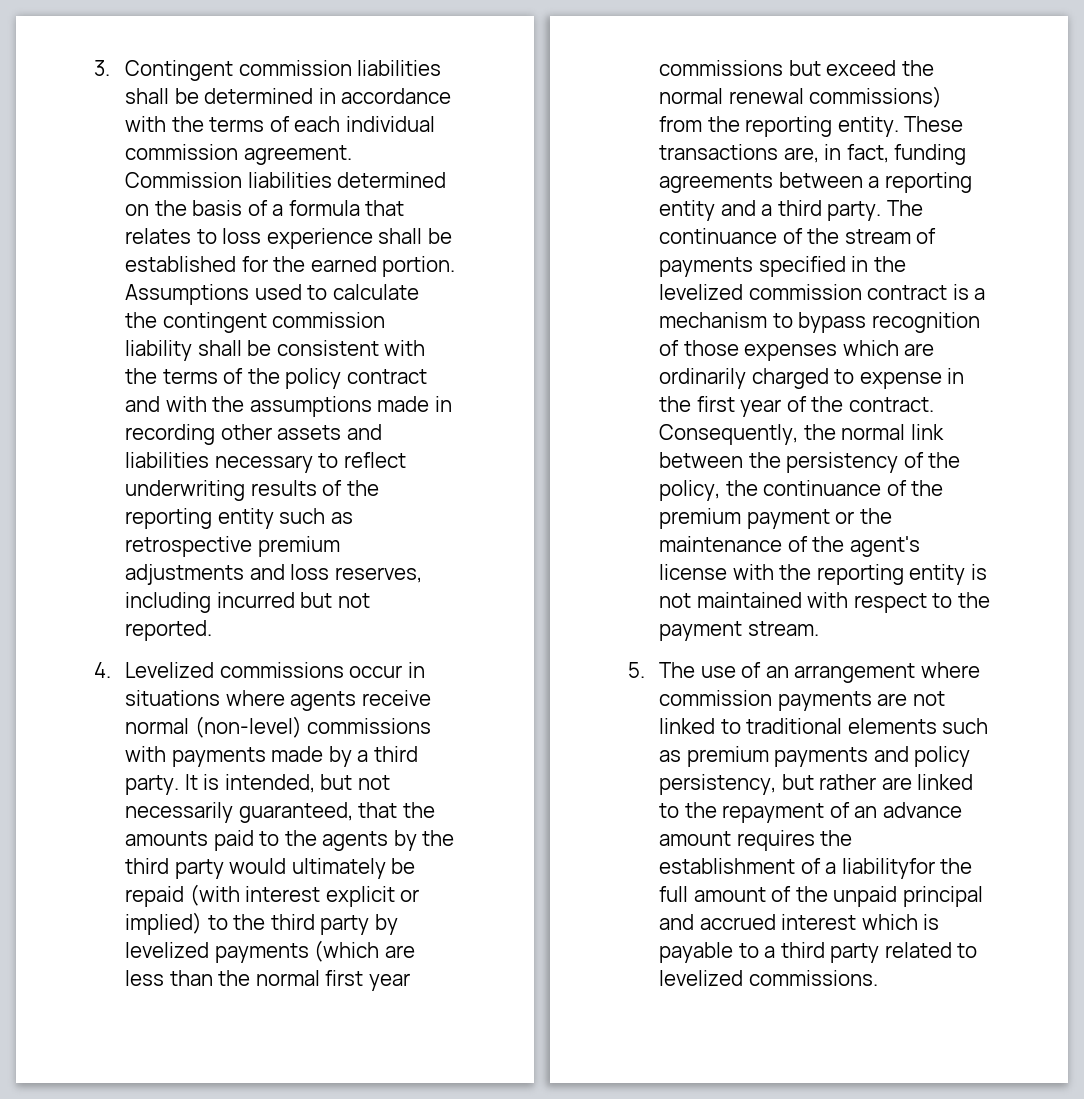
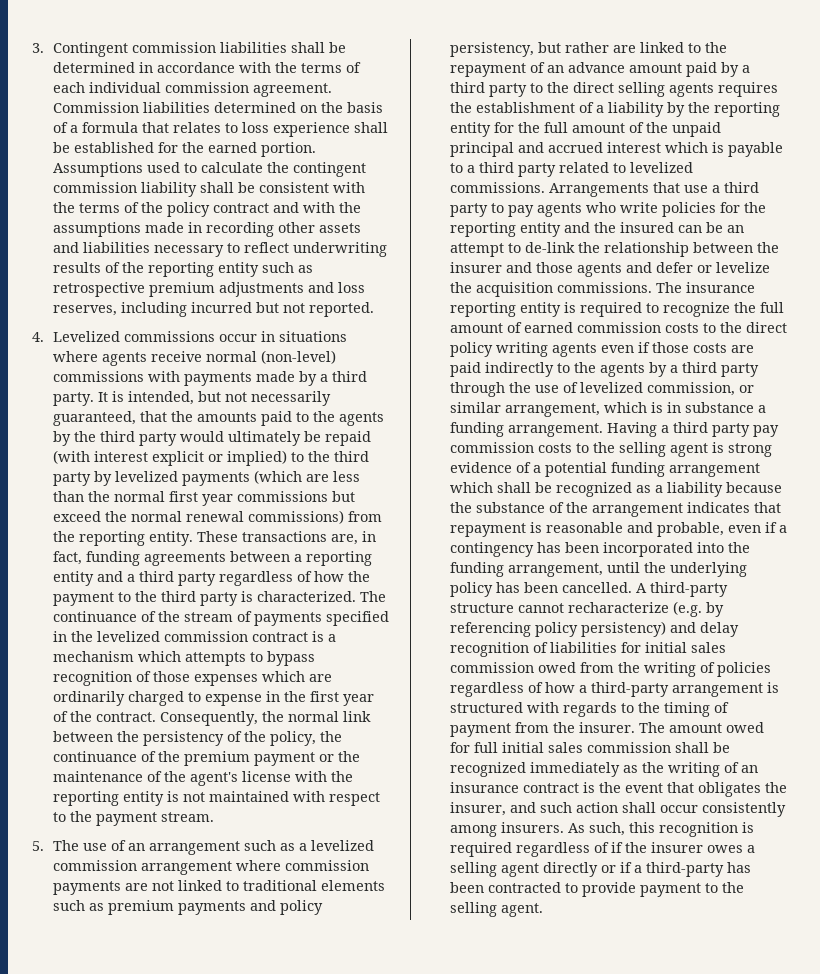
- These transactions are, in fact, funding agreements between a reporting entity and a third party.
+ These transactions are, in fact, funding agreements between a reporting entity and a third party regardless of how the payment to the third party is characterized.
- The continuance of the stream of payments specified in the levelized commission contract is a mechanism to bypass recognition of those expenses which are ordinarily charged to expense in the first year of the contract.
+ The continuance of the stream of payments specified in the levelized commission contract is a mechanism which attempts to bypass recognition of those expenses which are ordinarily charged to expense in the first year of the contract.
- 5. The use of an arrangement where commission payments are not linked to traditional elements such as premium payments and policy persistency, but rather are linked to the repayment of an advance amount requires the establishment of a liabilityfor the full amount of the unpaid principal and accrued interest which is payable to a third party related to levelized commissions.
+ 5. The use of an arrangement such as a levelized commission arrangement where commission payments are not linked to traditional elements such as premium payments and policy persistency, but rather are linked to the repayment of an advance amount paid by a third party to the direct selling agents requires the establishment of a liability by the reporting entity for the full amount of the unpaid principal and accrued interest which is payable to a third party related to levelized commissions.
+ Arrangements that use a third party to pay agents who write policies for the reporting entity and the insured can be an attempt to de-link the relationship between the insurer and those agents and defer or levelize the acquisition commissions. The insurance reporting entity is required to recognize the full amount of earned commission costs to the direct policy writing agents even if those costs are paid indirectly to the agents by a third party through the use of levelized commission, or similar arrangement, which is in substance a funding arrangement. Having a third party pay commission costs to the selling agent is strong evidence of a potential funding arrangement which shall be recognized as a liability because the substance of the arrangement indicates that repayment is reasonable and probable, even if a contingency has been incorporated into the funding arrangement, until the underlying policy has been cancelled. A third-party structure cannot recharacterize (e.g. by referencing policy persistency) and delay recognition of liabilities for initial sales commission owed from the writing of policies regardless of how a third-party arrangement is structured with regards to the timing of payment from the insurer. The amount owed for full initial sales commission shall be recognized immediately as the writing of an insurance contract is the event that obligates the insurer, and such action shall occur consistently among insurers. As such, this recognition is required regardless of if the insurer owes a selling agent directly or if a third-party has been contracted to provide payment to the selling agent.

